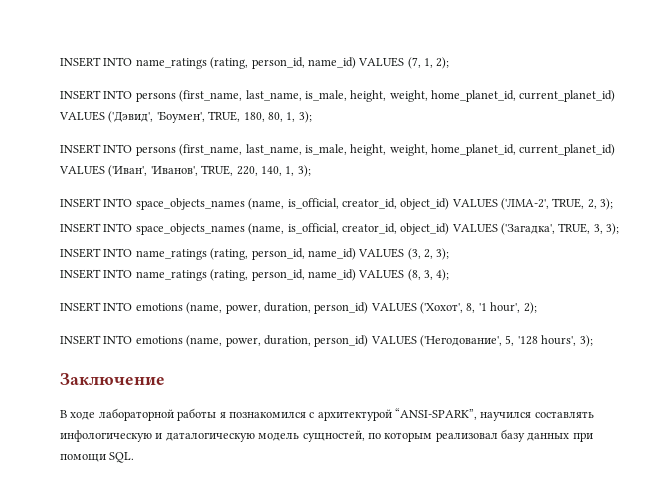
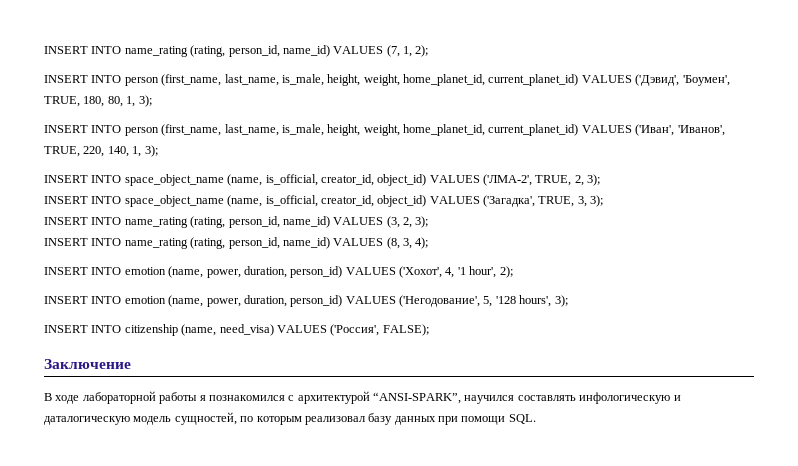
- INSERT INTO name_ratings (rating, person_id, name_id) VALUES (7, 1, 2);
+ INSERT INTO name_rating (rating, person_id, name_id) VALUES (7, 1, 2);
- INSERT INTO persons (first_name, last_name, is_male, height, weight, home_planet_id, current_planet_id) VALUES ('Дэвид', 'Боумен', TRUE, 180, 80, 1, 3);
+ INSERT INTO person (first_name, last_name, is_male, height, weight, home_planet_id, current_planet_id) VALUES ('Дэвид', 'Боумен', TRUE, 180, 80, 1, 3);
- INSERT INTO persons (first_name, last_name, is_male, height, weight, home_planet_id, current_planet_id) VALUES ('Иван', 'Иванов', TRUE, 220, 140, 1, 3);
+ INSERT INTO person (first_name, last_name, is_male, height, weight, home_planet_id, current_planet_id) VALUES ('Иван', 'Иванов', TRUE, 220, 140, 1, 3);
- INSERT INTO space_objects_names (name, is_official, creator_id, object_id) VALUES ('ЛМА-2', TRUE, 2, 3);
+ INSERT INTO space_object_name (name, is_official, creator_id, object_id) VALUES ('ЛМА-2', TRUE, 2, 3);
- INSERT INTO space_objects_names (name, is_official, creator_id, object_id) VALUES ('Загадка', TRUE, 3, 3);
+ INSERT INTO space_object_name (name, is_official, creator_id, object_id) VALUES ('Загадка', TRUE, 3, 3);
- INSERT INTO name_ratings (rating, person_id, name_id) VALUES (3, 2, 3);
+ INSERT INTO name_rating (rating, person_id, name_id) VALUES (3, 2, 3);
- INSERT INTO name_ratings (rating, person_id, name_id) VALUES (8, 3, 4);
+ INSERT INTO name_rating (rating, person_id, name_id) VALUES (8, 3, 4);
- INSERT INTO emotions (name, power, duration, person_id) VALUES ('Хохот', 8, '1 hour', 2);
+ INSERT INTO emotion (name, power, duration, person_id) VALUES ('Хохот', 4, '1 hour', 2);
- INSERT INTO emotions (name, power, duration, person_id) VALUES ('Негодование', 5, '128 hours', 3);
+ INSERT INTO emotion (name, power, duration, person_id) VALUES ('Негодование', 5, '128 hours', 3);
+ INSERT INTO citizenship (name, need_visa) VALUES ('Россия', FALSE);

